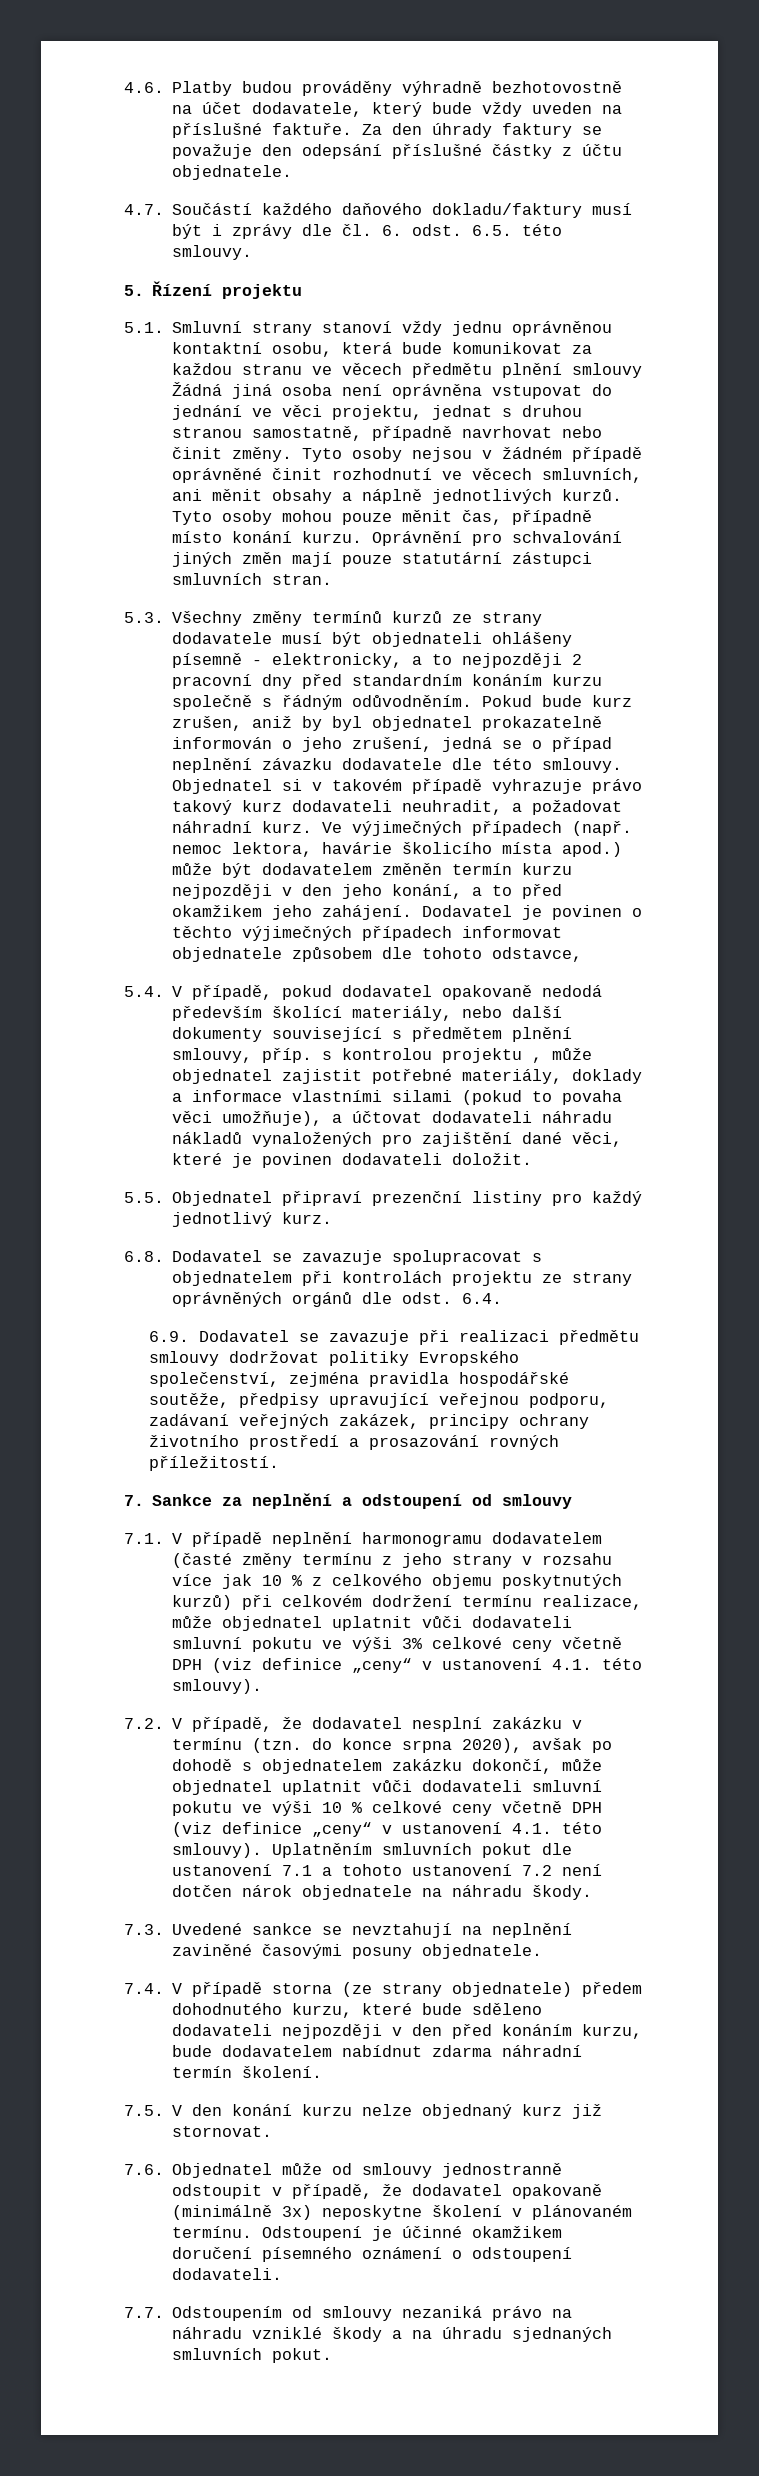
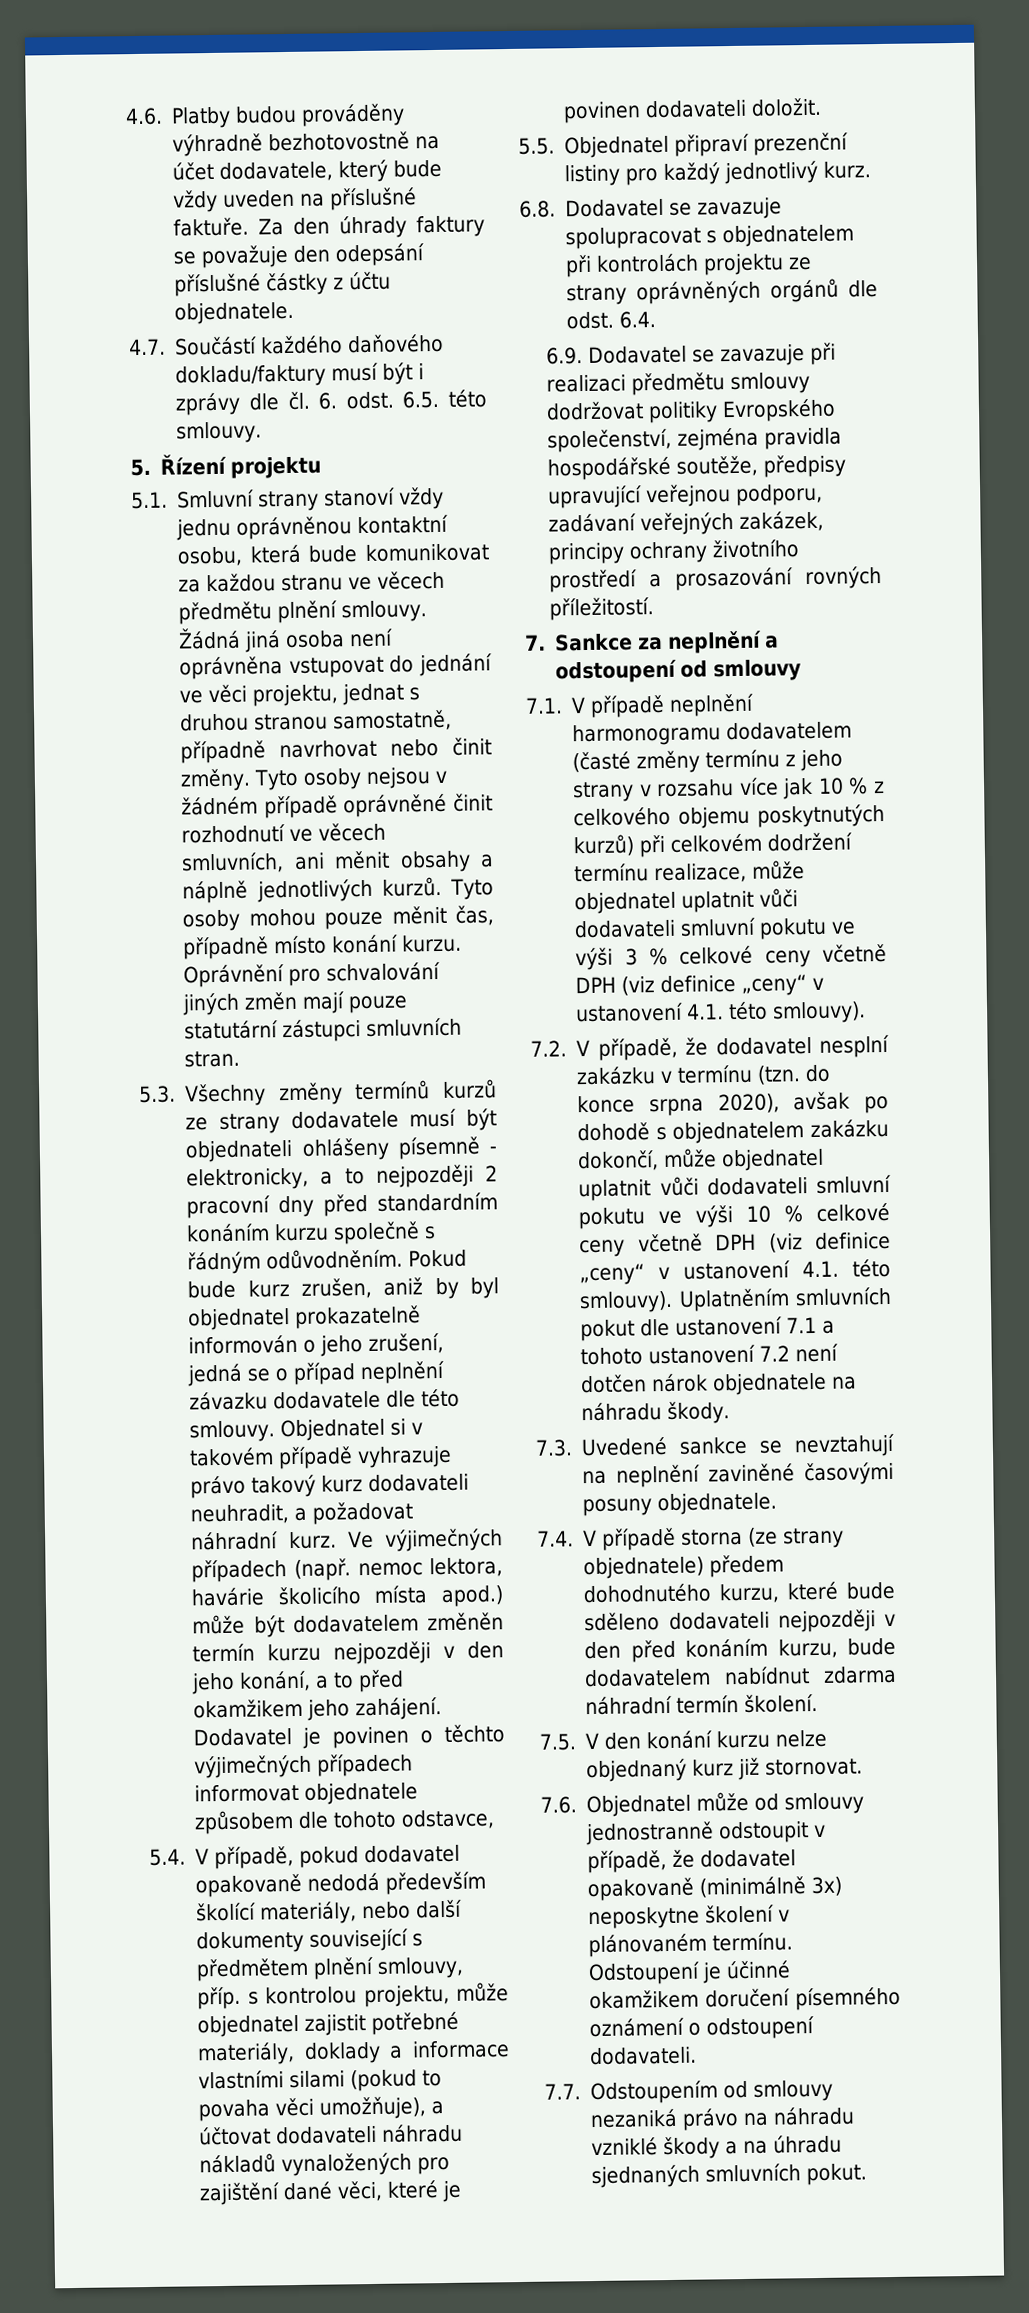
- 5.1. Smluvní strany stanoví vždy jednu oprávněnou kontaktní osobu, která bude komunikovat za každou stranu ve věcech předmětu plnění smlouvy Žádná jiná osoba není oprávněna vstupovat do jednání ve věci projektu, jednat s druhou stranou samostatně, případně navrhovat nebo činit změny.
+ 5.1. Smluvní strany stanoví vždy jednu oprávněnou kontaktní osobu, která bude komunikovat za každou stranu ve věcech předmětu plnění smlouvy. Žádná jiná osoba není oprávněna vstupovat do jednání ve věci projektu, jednat s druhou stranou samostatně, případně navrhovat nebo činit změny.
- 5.4. V případě, pokud dodavatel opakovaně nedodá především školící materiály, nebo další dokumenty související s předmětem plnění smlouvy, příp. s kontrolou projektu , může objednatel zajistit potřebné materiály, doklady a informace vlastními silami (pokud to povaha věci umožňuje), a účtovat dodavateli náhradu nákladů vynaložených pro zajištění dané věci, které je povinen dodavateli doložit.
+ 5.4. V případě, pokud dodavatel opakovaně nedodá především školící materiály, nebo další dokumenty související s předmětem plnění smlouvy, příp. s kontrolou projektu, může objednatel zajistit potřebné materiály, doklady a informace vlastními silami (pokud to povaha věci umožňuje), a účtovat dodavateli náhradu nákladů vynaložených pro zajištění dané věci, které je povinen dodavateli doložit.
- 7.1. V případě neplnění harmonogramu dodavatelem (časté změny termínu z jeho strany v rozsahu více jak 10 % z celkového objemu poskytnutých kurzů) při celkovém dodržení termínu realizace, může objednatel uplatnit vůči dodavateli smluvní pokutu ve výši 3% celkové ceny včetně DPH (viz definice „ceny“ v ustanovení 4.1. této smlouvy).
+ 7.1. V případě neplnění harmonogramu dodavatelem (časté změny termínu z jeho strany v rozsahu více jak 10 % z celkového objemu poskytnutých kurzů) při celkovém dodržení termínu realizace, může objednatel uplatnit vůči dodavateli smluvní pokutu ve výši 3 % celkové ceny včetně DPH (viz definice „ceny“ v ustanovení 4.1. této smlouvy).

